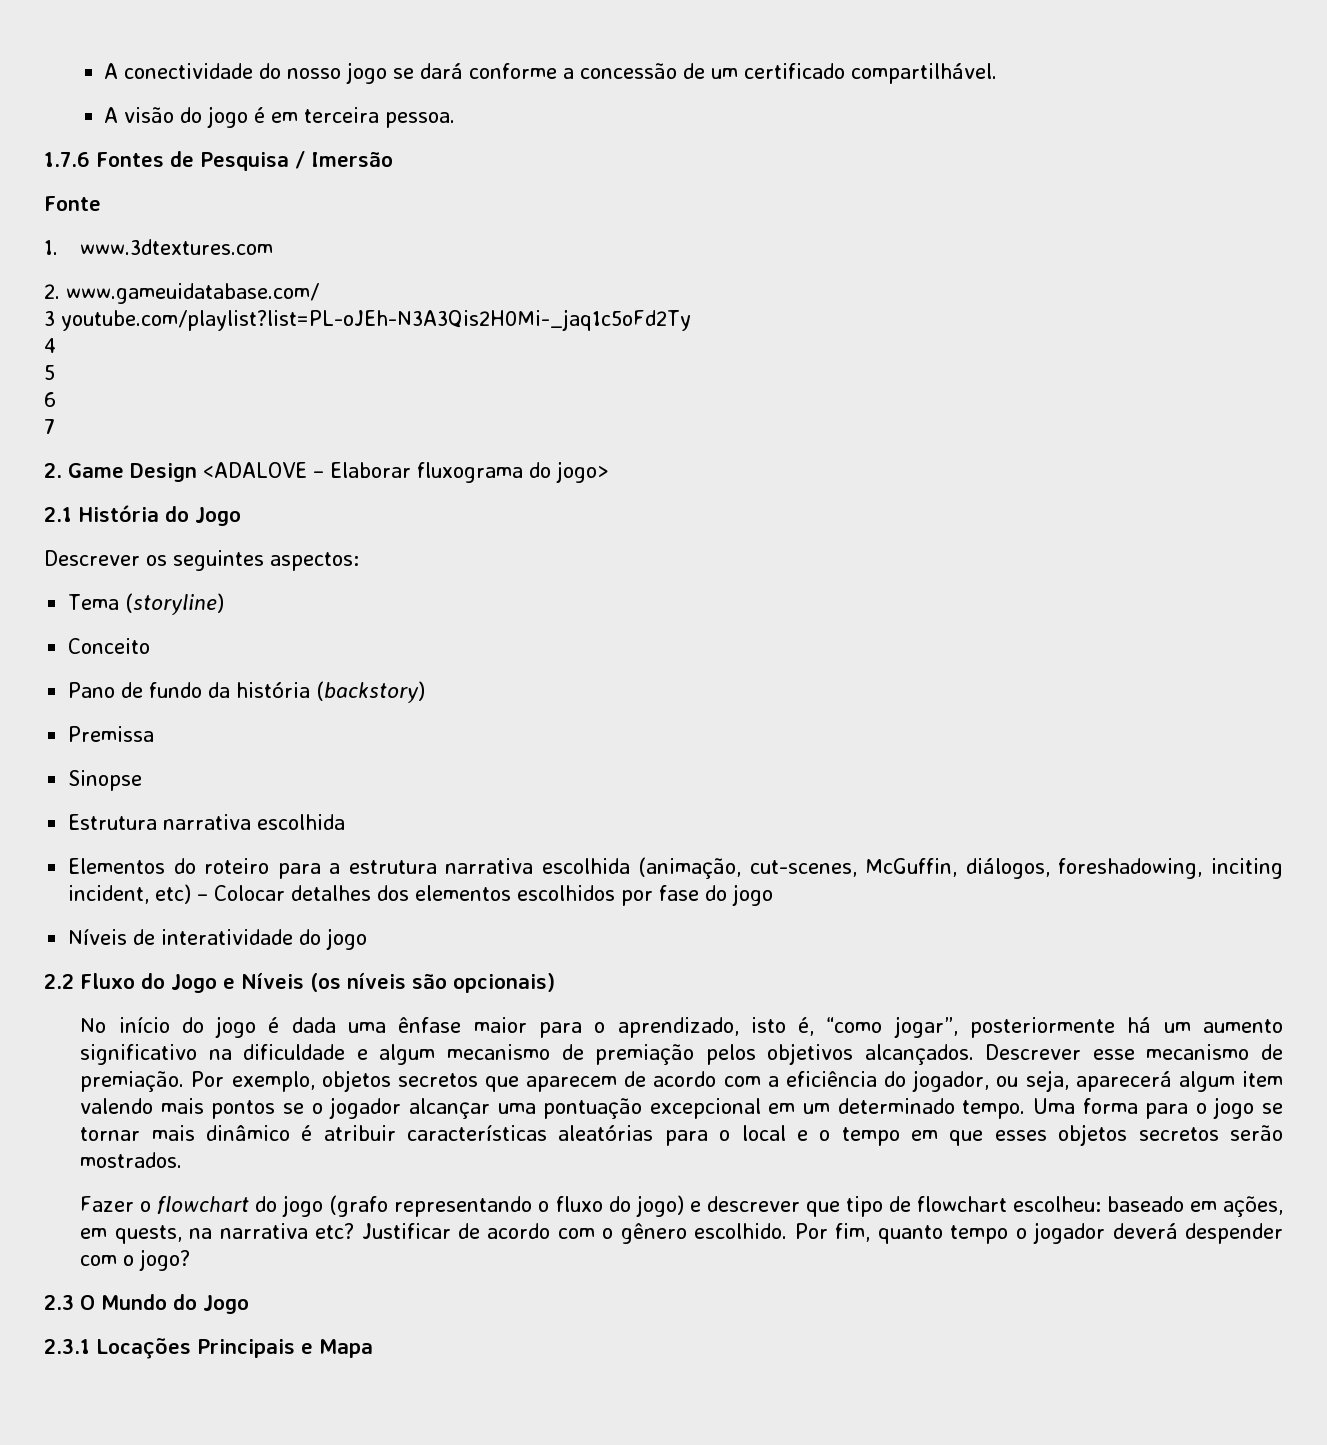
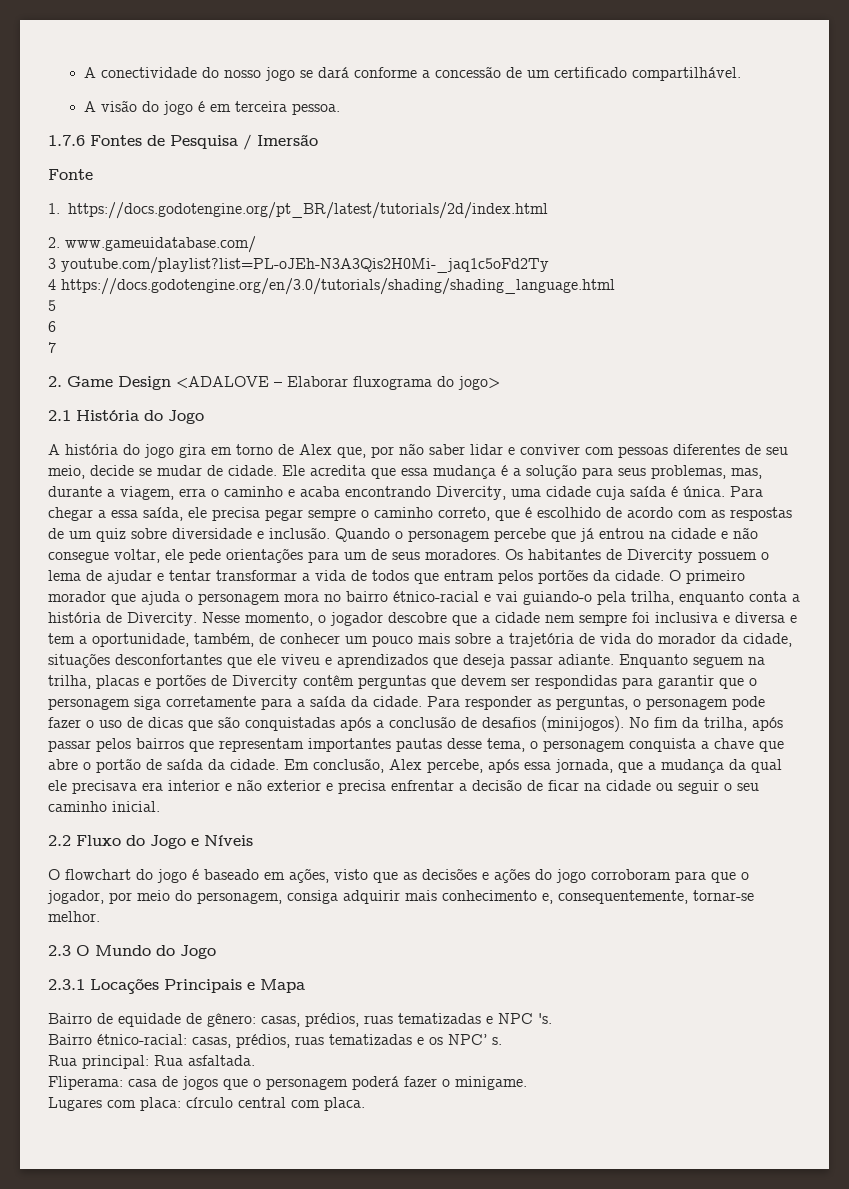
- 1. www.3dtextures.com
+ 1. https://docs.godotengine.org/pt_BR/latest/tutorials/2d/index.html
- 4
+ 4 https://docs.godotengine.org/en/3.0/tutorials/shading/shading_language.html
- Descrever os seguintes aspectos:
- Tema (storyline)
- Conceito
- Pano de fundo da história (backstory)
- Premissa
- Sinopse
- Estrutura narrativa escolhida
- Elementos do roteiro para a estrutura narrativa escolhida (animação, cut-scenes, McGuffin, diálogos, foreshadowing, inciting incident, etc) – Colocar detalhes dos elementos escolhidos por fase do jogo
- Níveis de interatividade do jogo
+ A história do jogo gira em torno de Alex que, por não saber lidar e conviver com pessoas diferentes de seu meio, decide se mudar de cidade. Ele acredita que essa mudança é a solução para seus problemas, mas, durante a viagem, erra o caminho e acaba encontrando Divercity, uma cidade cuja saída é única. Para chegar a essa saída, ele precisa pegar sempre o caminho correto, que é escolhido de acordo com as respostas de um quiz sobre diversidade e inclusão. Quando o personagem percebe que já entrou na cidade e não consegue voltar, ele pede orientações para um de seus moradores. Os habitantes de Divercity possuem o lema de ajudar e tentar transformar a vida de todos que entram pelos portões da cidade. O primeiro morador que ajuda o personagem mora no bairro étnico-racial e vai guiando-o pela trilha, enquanto conta a história de Divercity. Nesse momento, o jogador descobre que a cidade nem sempre foi inclusiva e diversa e tem a oportunidade, também, de conhecer um pouco mais sobre a trajetória de vida do morador da cidade, situações desconfortantes que ele viveu e aprendizados que deseja passar adiante. Enquanto seguem na trilha, placas e portões de Divercity contêm perguntas que devem ser respondidas para garantir que o personagem siga corretamente para a saída da cidade. Para responder as perguntas, o personagem pode fazer o uso de dicas que são conquistadas após a conclusão de desafios (minijogos). No fim da trilha, após passar pelos bairros que representam importantes pautas desse tema, o personagem conquista a chave que abre o portão de saída da cidade. Em conclusão, Alex percebe, após essa jornada, que a mudança da qual ele precisava era interior e não exterior e precisa enfrentar a decisão de ficar na cidade ou seguir o seu caminho inicial.
- 2.2 Fluxo do Jogo e Níveis (os níveis são opcionais)
- No início do jogo é dada uma ênfase maior para o aprendizado, isto é, “como jogar”, posteriormente há um aumento significativo na dificuldade e algum mecanismo de premiação pelos objetivos alcançados. Descrever esse mecanismo de premiação. Por exemplo, objetos secretos que aparecem de acordo com a eficiência do jogador, ou seja, aparecerá algum item valendo mais pontos se o jogador alcançar uma pontuação excepcional em um determinado tempo. Uma forma para o jogo se tornar mais dinâmico é atribuir características aleatórias para o local e o tempo em que esses objetos secretos serão mostrados.
- Fazer o flowchart do jogo (grafo representando o fluxo do jogo) e descrever que tipo de flowchart escolheu: baseado em ações, em quests, na narrativa etc? Justificar de acordo com o gênero escolhido. Por fim, quanto tempo o jogador deverá despender com o jogo?
+ 2.2 Fluxo do Jogo e Níveis
+ O flowchart do jogo é baseado em ações, visto que as decisões e ações do jogo corroboram para que o jogador, por meio do personagem, consiga adquirir mais conhecimento e, consequentemente, tornar-se melhor.
+ Bairro de equidade de gênero: casas, prédios, ruas tematizadas e NPC 's.
+ Bairro étnico-racial: casas, prédios, ruas tematizadas e os NPC’ s.
+ Rua principal: Rua asfaltada.
+ Fliperama: casa de jogos que o personagem poderá fazer o minigame.
+ Lugares com placa: círculo central com placa.

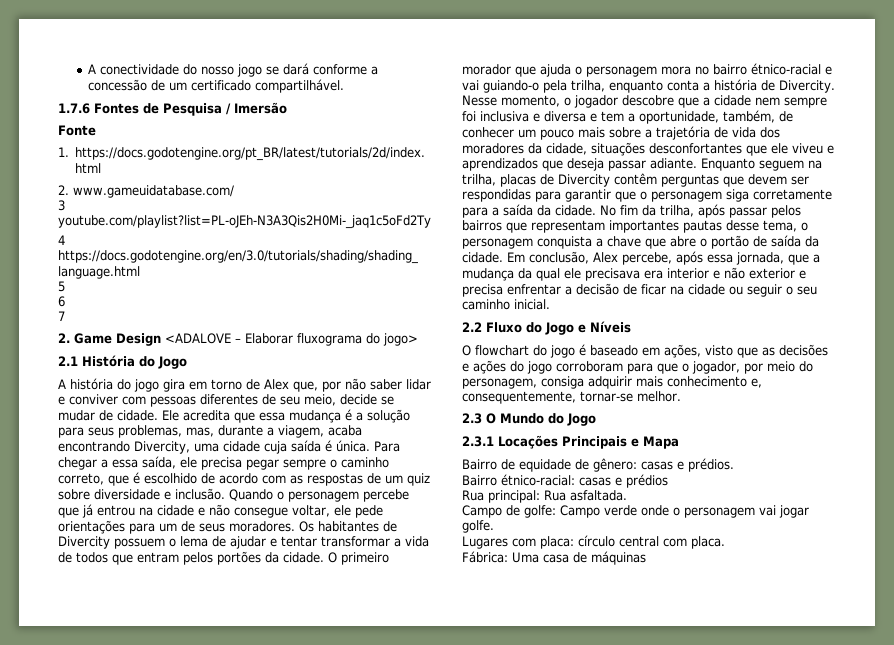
- A visão do jogo é em terceira pessoa.
- Ele acredita que essa mudança é a solução para seus problemas, mas, durante a viagem, erra o caminho e acaba encontrando Divercity, uma cidade cuja saída é única.
+ Ele acredita que essa mudança é a solução para seus problemas, mas, durante a viagem, acaba encontrando Divercity, uma cidade cuja saída é única.
- Nesse momento, o jogador descobre que a cidade nem sempre foi inclusiva e diversa e tem a oportunidade, também, de conhecer um pouco mais sobre a trajetória de vida do morador da cidade, situações desconfortantes que ele viveu e aprendizados que deseja passar adiante.
+ Nesse momento, o jogador descobre que a cidade nem sempre foi inclusiva e diversa e tem a oportunidade, também, de conhecer um pouco mais sobre a trajetória de vida dos moradores da cidade, situações desconfortantes que ele viveu e aprendizados que deseja passar adiante.
- Enquanto seguem na trilha, placas e portões de Divercity contêm perguntas que devem ser respondidas para garantir que o personagem siga corretamente para a saída da cidade.
+ Enquanto seguem na trilha, placas de Divercity contêm perguntas que devem ser respondidas para garantir que o personagem siga corretamente para a saída da cidade.
- Para responder as perguntas, o personagem pode fazer o uso de dicas que são conquistadas após a conclusão de desafios (minijogos).
- Bairro de equidade de gênero: casas, prédios, ruas tematizadas e NPC 's.
- Bairro étnico-racial: casas, prédios, ruas tematizadas e os NPC’ s.
+ Bairro de equidade de gênero: casas e prédios.
+ Bairro étnico-racial: casas e prédios
  Rua principal: Rua asfaltada.
- Fliperama: casa de jogos que o personagem poderá fazer o minigame.
+ Campo de golfe: Campo verde onde o personagem vai jogar golfe.
+ Fábrica: Uma casa de máquinas

